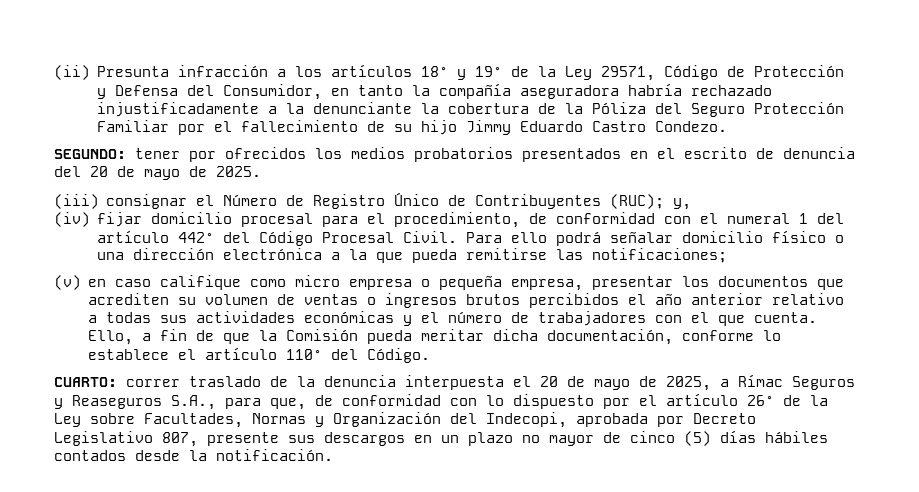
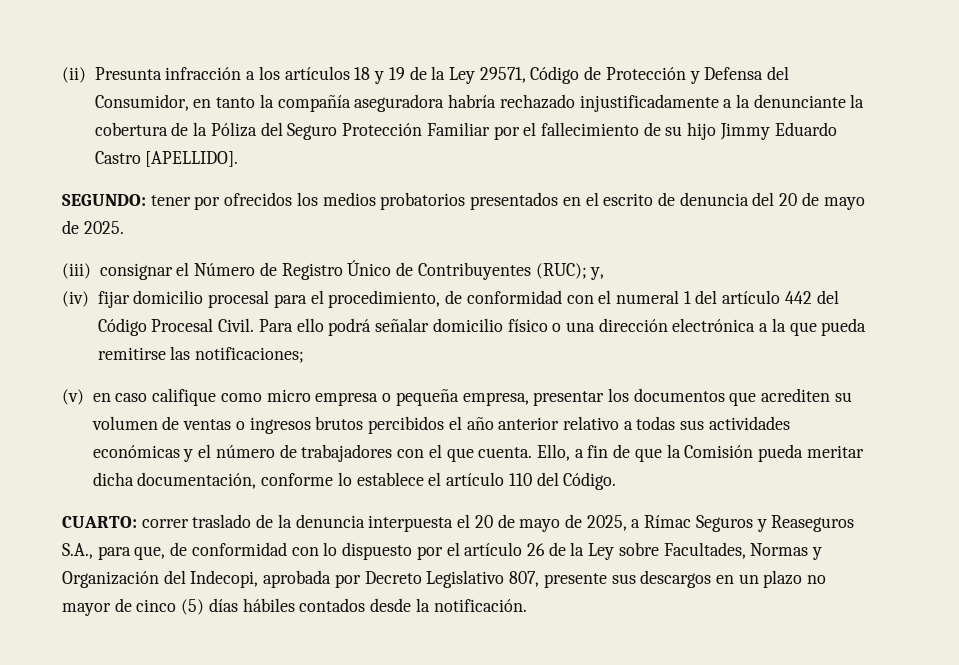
- (ii) Presunta infracción a los artículos 18° y 19° de la Ley 29571, Código de Protección y Defensa del Consumidor, en tanto la compañía aseguradora habría rechazado injustificadamente a la denunciante la cobertura de la Póliza del Seguro Protección Familiar por el fallecimiento de su hijo Jimmy Eduardo Castro Condezo.
+ (ii) Presunta infracción a los artículos 18 y 19 de la Ley 29571, Código de Protección y Defensa del Consumidor, en tanto la compañía aseguradora habría rechazado injustificadamente a la denunciante la cobertura de la Póliza del Seguro Protección Familiar por el fallecimiento de su hijo Jimmy Eduardo Castro [APELLIDO].
- (iv) fijar domicilio procesal para el procedimiento, de conformidad con el numeral 1 del artículo 442° del Código Procesal Civil.
+ (iv) fijar domicilio procesal para el procedimiento, de conformidad con el numeral 1 del artículo 442 del Código Procesal Civil.
- Ello, a fin de que la Comisión pueda meritar dicha documentación, conforme lo establece el artículo 110° del Código.
+ Ello, a fin de que la Comisión pueda meritar dicha documentación, conforme lo establece el artículo 110 del Código.
- correr traslado de la denuncia interpuesta el 20 de mayo de 2025, a Rímac Seguros y Reaseguros S.A., para que, de conformidad con lo dispuesto por el artículo 26° de la Ley sobre Facultades, Normas y Organización del Indecopi, aprobada por Decreto Legislativo 807, presente sus descargos en un plazo no mayor de cinco (5) días hábiles contados desde la notificación.
+ correr traslado de la denuncia interpuesta el 20 de mayo de 2025, a Rímac Seguros y Reaseguros S.A., para que, de conformidad con lo dispuesto por el artículo 26 de la Ley sobre Facultades, Normas y Organización del Indecopi, aprobada por Decreto Legislativo 807, presente sus descargos en un plazo no mayor de cinco (5) días hábiles contados desde la notificación.

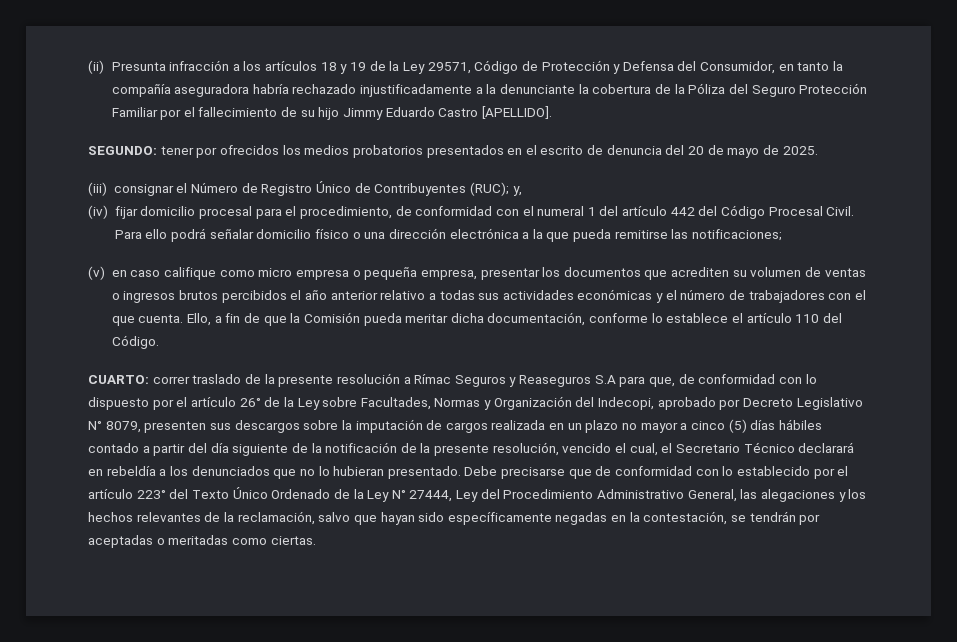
- CUARTO: correr traslado de la denuncia interpuesta el 20 de mayo de 2025, a Rímac Seguros y Reaseguros S.A., para que, de conformidad con lo dispuesto por el artículo 26 de la Ley sobre Facultades, Normas y Organización del Indecopi, aprobada por Decreto Legislativo 807, presente sus descargos en un plazo no mayor de cinco (5) días hábiles contados desde la notificación.
+ CUARTO: correr traslado de la presente resolución a Rímac Seguros y Reaseguros S.A para que, de conformidad con lo dispuesto por el artículo 26° de la Ley sobre Facultades, Normas y Organización del Indecopi, aprobado por Decreto Legislativo N° 8079, presenten sus descargos sobre la imputación de cargos realizada en un plazo no mayor a cinco (5) días hábiles contado a partir del día siguiente de la notificación de la presente resolución, vencido el cual, el Secretario Técnico declarará en rebeldía a los denunciados que no lo hubieran presentado. Debe precisarse que de conformidad con lo establecido por el artículo 223° del Texto Único Ordenado de la Ley N° 27444, Ley del Procedimiento Administrativo General, las alegaciones y los hechos relevantes de la reclamación, salvo que hayan sido específicamente negadas en la contestación, se tendrán por aceptadas o meritadas como ciertas.

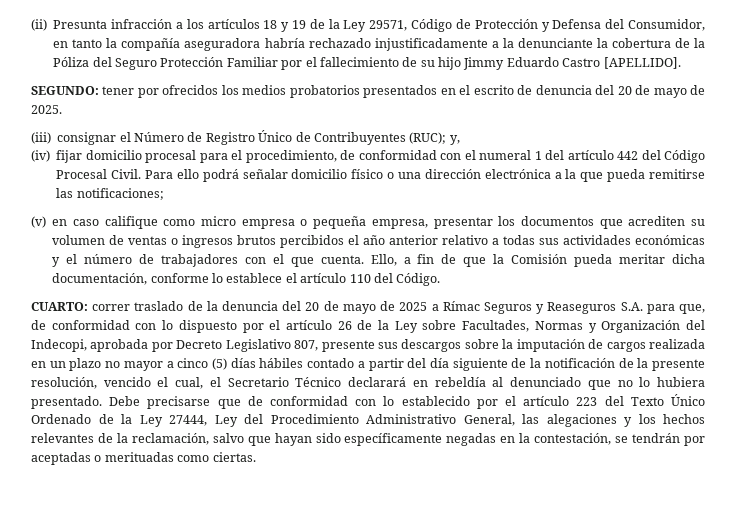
- correr traslado de la presente resolución a Rímac Seguros y Reaseguros S.A para que, de conformidad con lo dispuesto por el artículo 26° de la Ley sobre Facultades, Normas y Organización del Indecopi, aprobado por Decreto Legislativo N° 8079, presenten sus descargos sobre la imputación de cargos realizada en un plazo no mayor a cinco (5) días hábiles contado a partir del día siguiente de la notificación de la presente resolución, vencido el cual, el Secretario Técnico declarará en rebeldía a los denunciados que no lo hubieran presentado.
+ correr traslado de la denuncia del 20 de mayo de 2025 a Rímac Seguros y Reaseguros S.A. para que, de conformidad con lo dispuesto por el artículo 26 de la Ley sobre Facultades, Normas y Organización del Indecopi, aprobada por Decreto Legislativo 807, presente sus descargos sobre la imputación de cargos realizada en un plazo no mayor a cinco (5) días hábiles contado a partir del día siguiente de la notificación de la presente resolución, vencido el cual, el Secretario Técnico declarará en rebeldía al denunciado que no lo hubiera presentado.
- Debe precisarse que de conformidad con lo establecido por el artículo 223° del Texto Único Ordenado de la Ley N° 27444, Ley del Procedimiento Administrativo General, las alegaciones y los hechos relevantes de la reclamación, salvo que hayan sido específicamente negadas en la contestación, se tendrán por aceptadas o meritadas como ciertas.
+ Debe precisarse que de conformidad con lo establecido por el artículo 223 del Texto Único Ordenado de la Ley 27444, Ley del Procedimiento Administrativo General, las alegaciones y los hechos relevantes de la reclamación, salvo que hayan sido específicamente negadas en la contestación, se tendrán por aceptadas o merituadas como ciertas.

